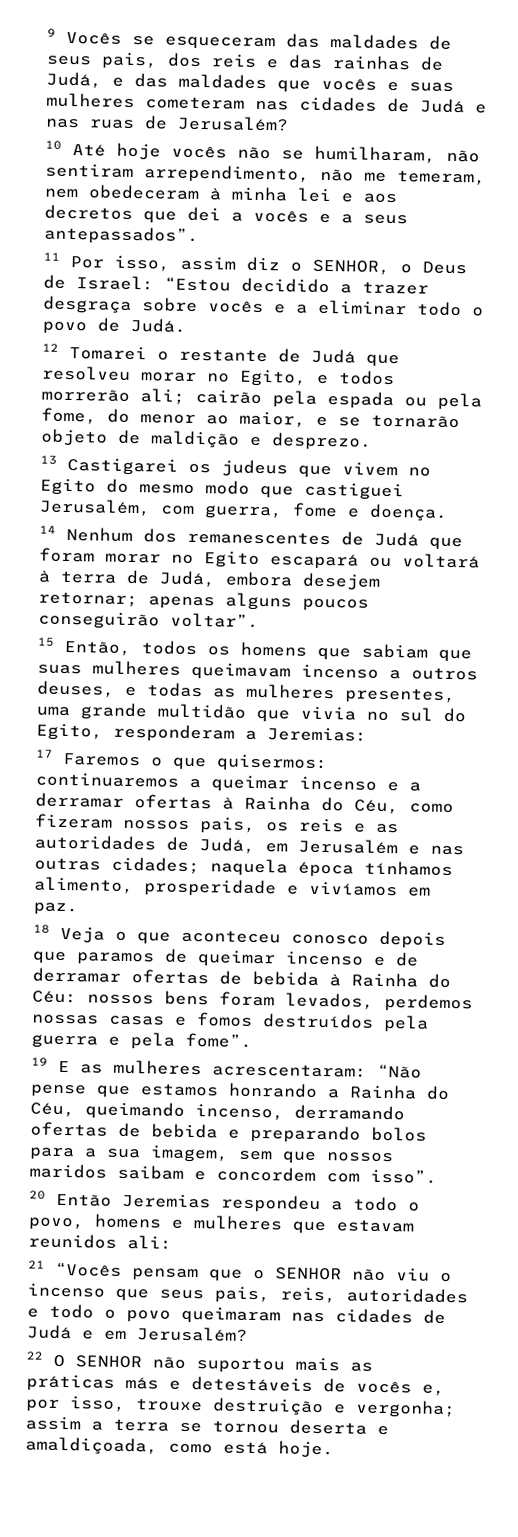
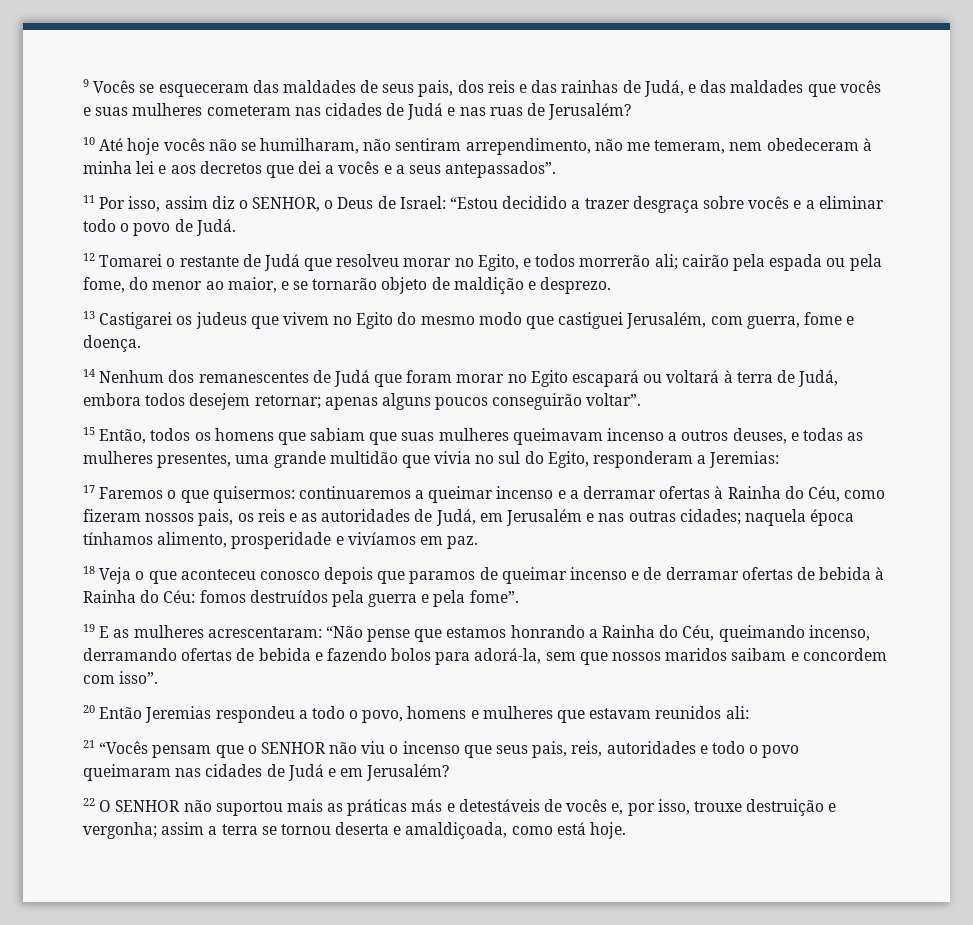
- 14 Nenhum dos remanescentes de Judá que foram morar no Egito escapará ou voltará à terra de Judá, embora desejem retornar; apenas alguns poucos conseguirão voltar”.
+ 14 Nenhum dos remanescentes de Judá que foram morar no Egito escapará ou voltará à terra de Judá, embora todos desejem retornar; apenas alguns poucos conseguirão voltar”.
- 18 Veja o que aconteceu conosco depois que paramos de queimar incenso e de derramar ofertas de bebida à Rainha do Céu: nossos bens foram levados, perdemos nossas casas e fomos destruídos pela guerra e pela fome”.
+ 18 Veja o que aconteceu conosco depois que paramos de queimar incenso e de derramar ofertas de bebida à Rainha do Céu: fomos destruídos pela guerra e pela fome”.
- 19 E as mulheres acrescentaram: “Não pense que estamos honrando a Rainha do Céu, queimando incenso, derramando ofertas de bebida e preparando bolos para a sua imagem, sem que nossos maridos saibam e concordem com isso”.
+ 19 E as mulheres acrescentaram: “Não pense que estamos honrando a Rainha do Céu, queimando incenso, derramando ofertas de bebida e fazendo bolos para adorá-la, sem que nossos maridos saibam e concordem com isso”.

